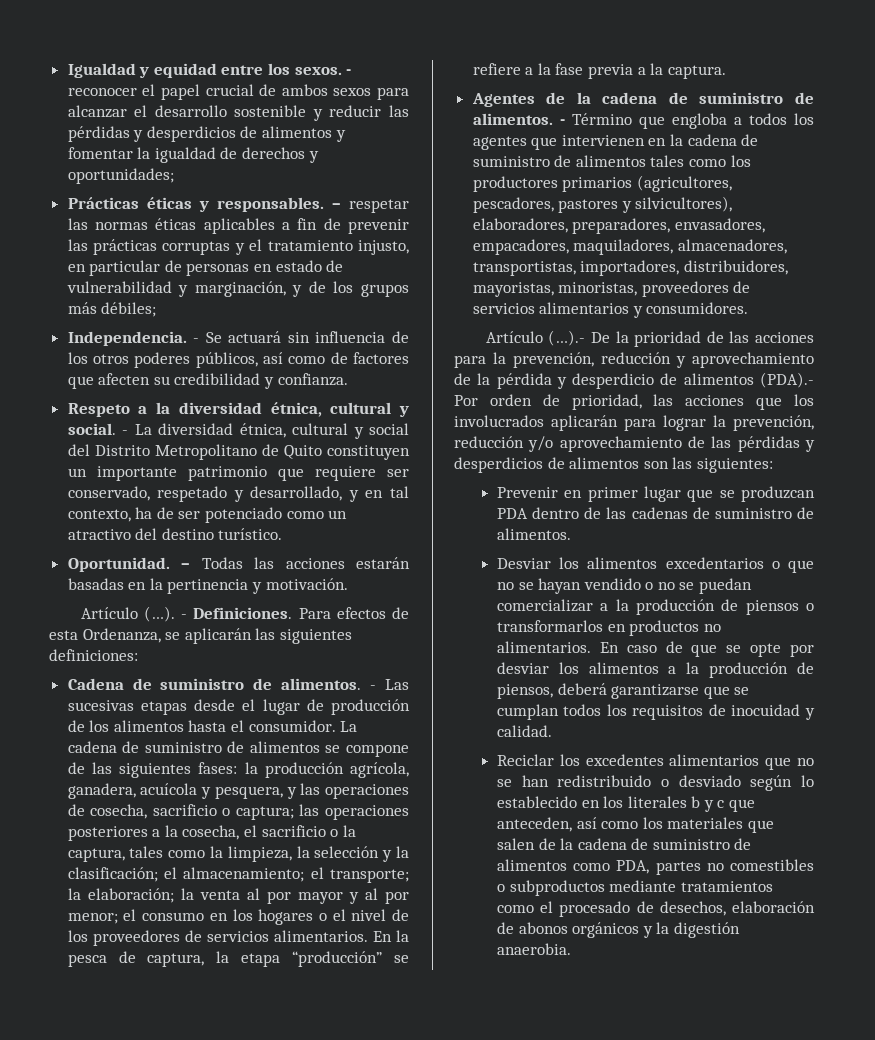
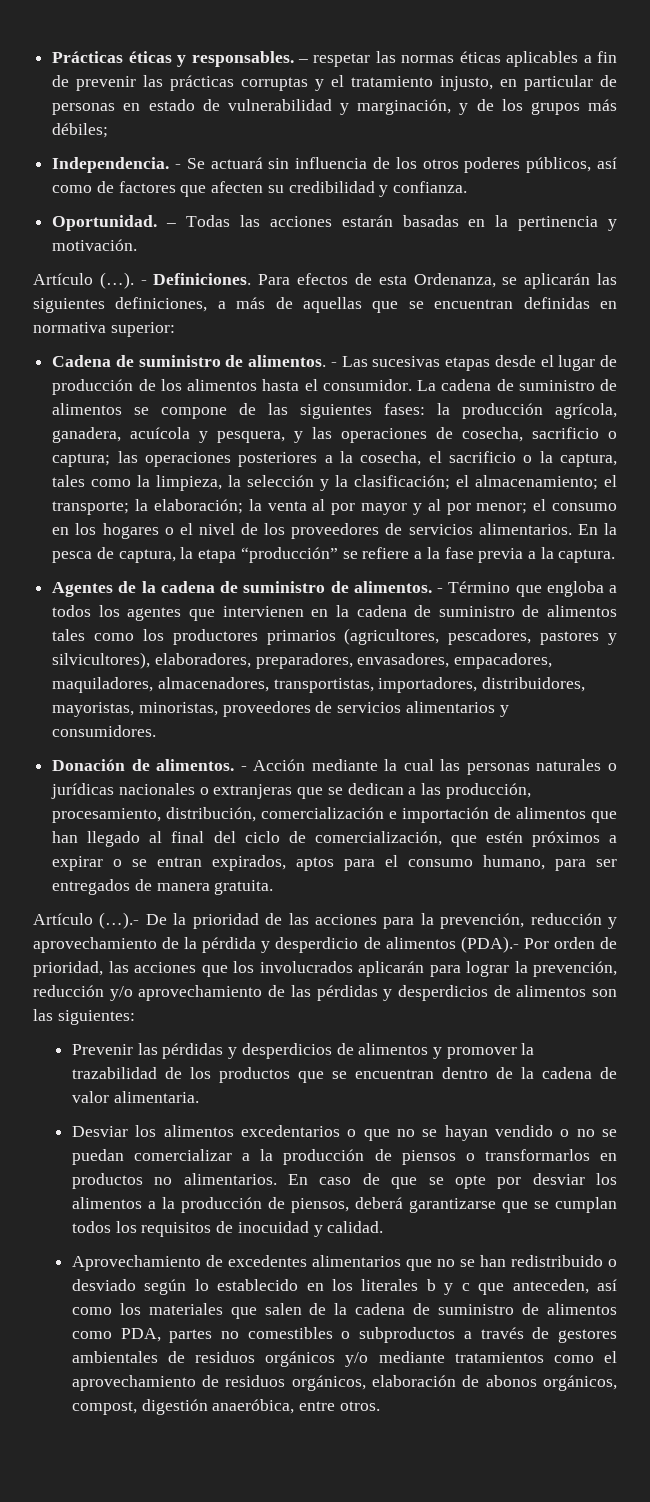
- Igualdad y equidad entre los sexos. - reconocer el papel crucial de ambos sexos para alcanzar el desarrollo sostenible y reducir las pérdidas y desperdicios de alimentos y fomentar la igualdad de derechos y oportunidades;
- Respeto a la diversidad étnica, cultural y social. - La diversidad étnica, cultural y social del Distrito Metropolitano de Quito constituyen un importante patrimonio que requiere ser conservado, respetado y desarrollado, y en tal contexto, ha de ser potenciado como un atractivo del destino turístico.
- Para efectos de esta Ordenanza, se aplicarán las siguientes definiciones:
+ Para efectos de esta Ordenanza, se aplicarán las siguientes definiciones, a más de aquellas que se encuentran definidas en normativa superior:
+ Donación de alimentos. - Acción mediante la cual las personas naturales o jurídicas nacionales o extranjeras que se dedican a las producción, procesamiento, distribución, comercialización e importación de alimentos que han llegado al final del ciclo de comercialización, que estén próximos a expirar o se entran expirados, aptos para el consumo humano, para ser entregados de manera gratuita.
- Prevenir en primer lugar que se produzcan PDA dentro de las cadenas de suministro de alimentos.
+ Prevenir las pérdidas y desperdicios de alimentos y promover la trazabilidad de los productos que se encuentran dentro de la cadena de valor alimentaria.
- Reciclar los excedentes alimentarios que no se han redistribuido o desviado según lo establecido en los literales b y c que anteceden, así como los materiales que salen de la cadena de suministro de alimentos como PDA, partes no comestibles o subproductos mediante tratamientos como el procesado de desechos, elaboración de abonos orgánicos y la digestión anaerobia.
+ Aprovechamiento de excedentes alimentarios que no se han redistribuido o desviado según lo establecido en los literales b y c que anteceden, así como los materiales que salen de la cadena de suministro de alimentos como PDA, partes no comestibles o subproductos a través de gestores ambientales de residuos orgánicos y/o mediante tratamientos como el aprovechamiento de residuos orgánicos, elaboración de abonos orgánicos, compost, digestión anaeróbica, entre otros.

